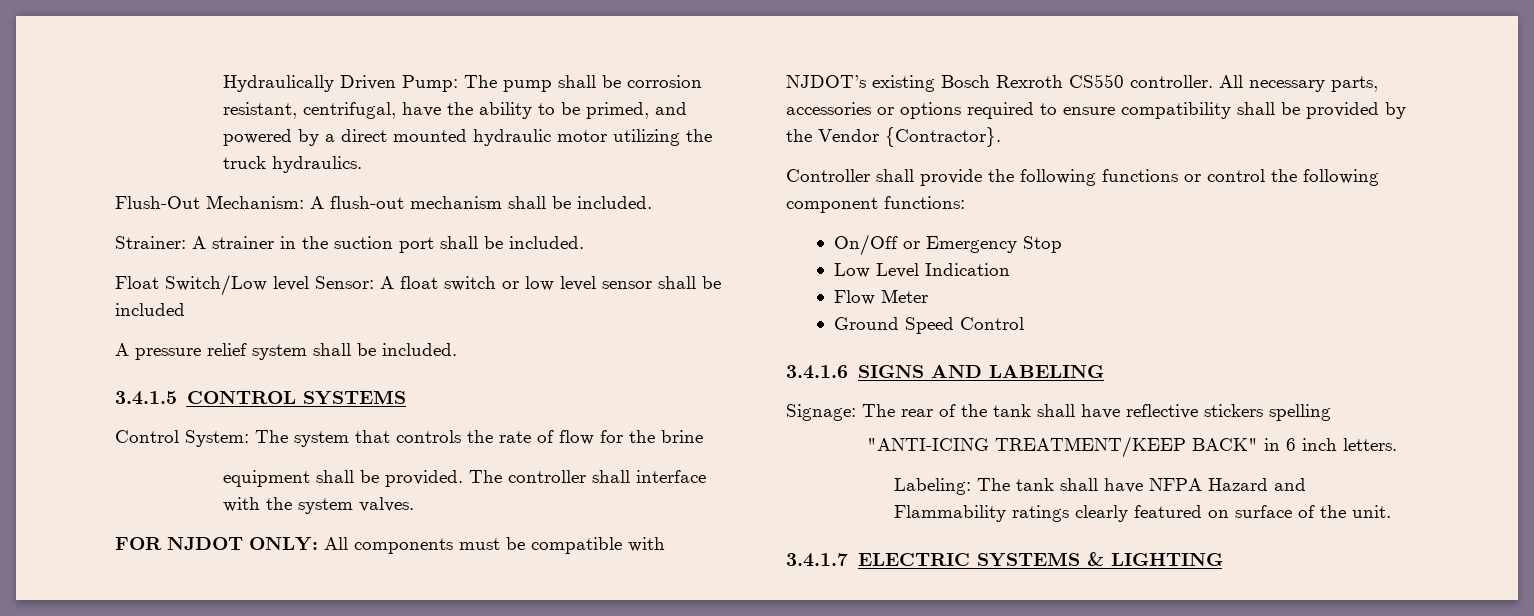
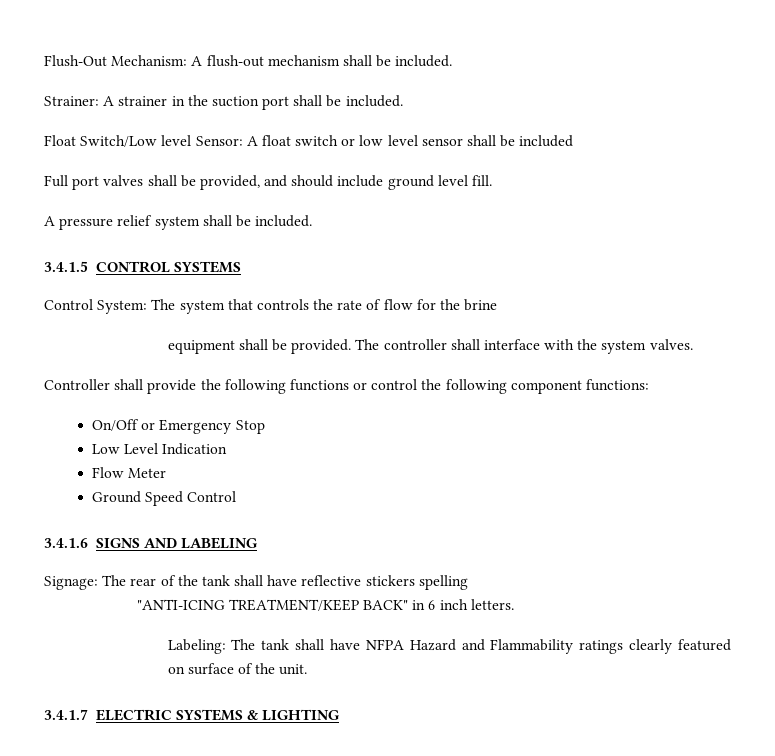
- Hydraulically Driven Pump: The pump shall be corrosion resistant, centrifugal, have the ability to be primed, and powered by a direct mounted hydraulic motor utilizing the truck hydraulics.
+ Full port valves shall be provided, and should include ground level fill.
- FOR NJDOT ONLY: All components must be compatible with NJDOT’s existing Bosch Rexroth CS550 controller. All necessary parts, accessories or options required to ensure compatibility shall be provided by the Vendor {Contractor}.

